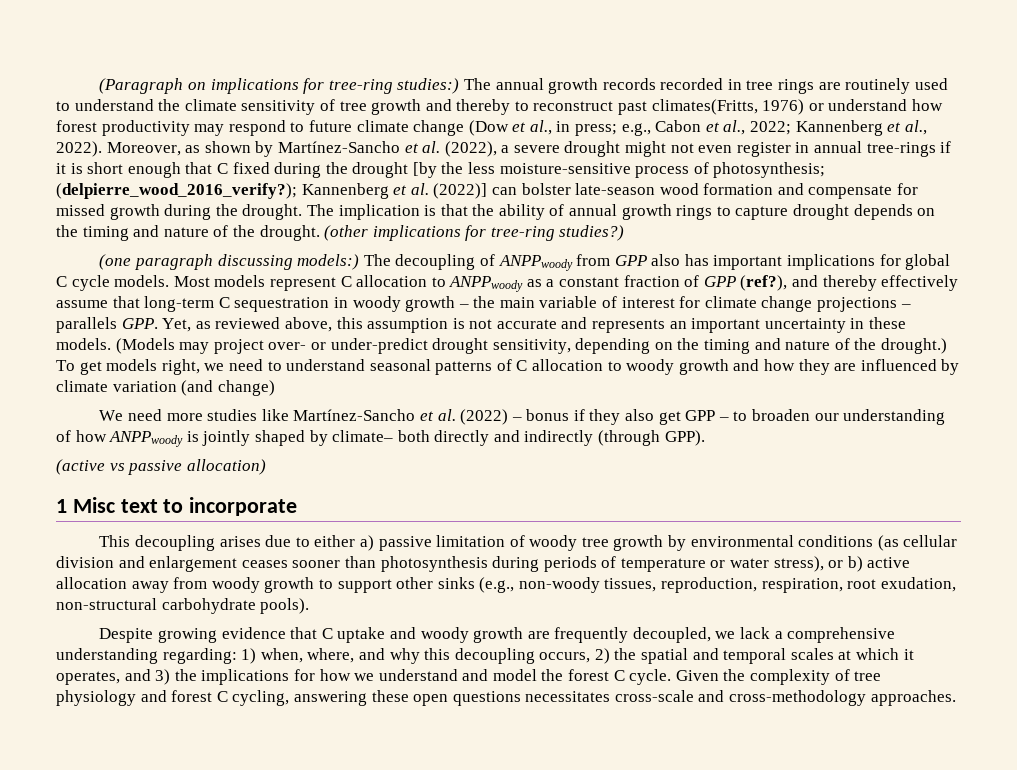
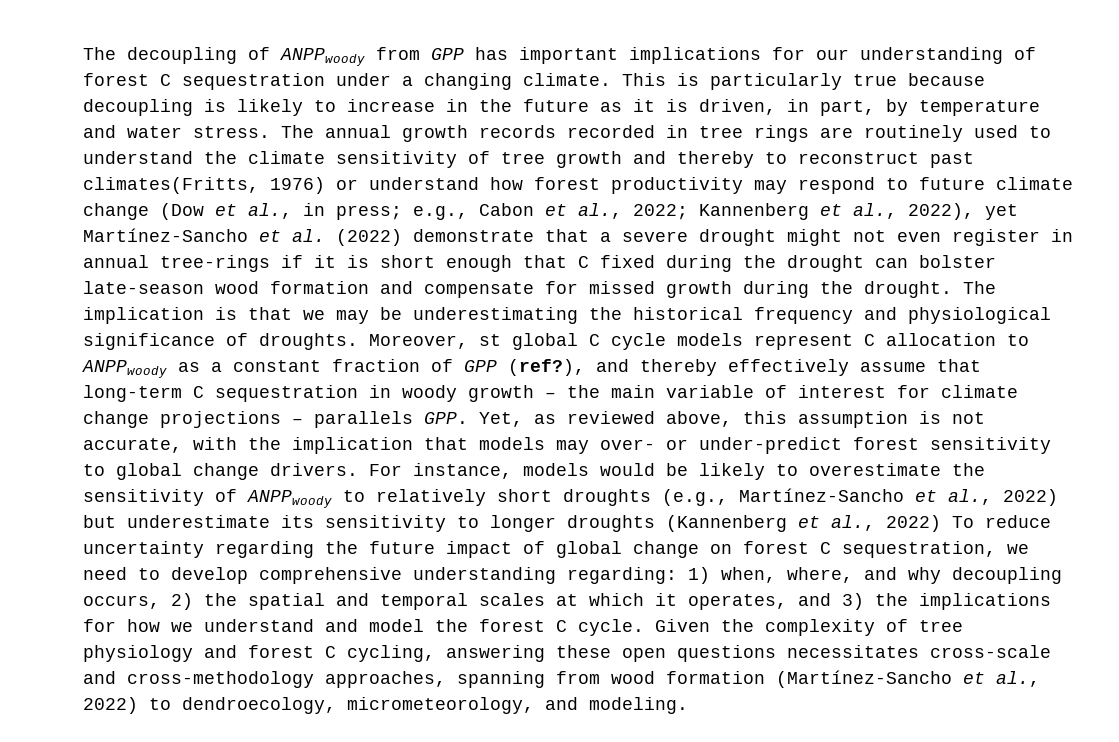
- (Paragraph on implications for tree-ring studies:)
+ The decoupling of ANPPwoody from GPP has important implications for our understanding of forest C sequestration under a changing climate. This is particularly true because decoupling is likely to increase in the future as it is driven, in part, by temperature and water stress.
- Kannenberg et al., 2022). Moreover, as shown by Martínez-Sancho et al. (2022), a severe drought might not even register in annual tree-rings if it is short enough that C fixed during the drought [by the less moisture-sensitive process of photosynthesis; (delpierre_wood_2016_verify?); Kannenberg et al. (2022)] can bolster late-season wood formation and compensate for missed growth during the drought.
+ Kannenberg et al., 2022), yet Martínez-Sancho et al. (2022) demonstrate that a severe drought might not even register in annual tree-rings if it is short enough that C fixed during the drought can bolster late-season wood formation and compensate for missed growth during the drought.
- The implication is that the ability of annual growth rings to capture drought depends on the timing and nature of the drought. (other implications for tree-ring studies?)
- (one paragraph discussing models:) The decoupling of ANPPwoody from GPP also has important implications for global C cycle models. Most models represent C allocation to ANPPwoody as a constant fraction of GPP (ref?), and thereby effectively assume that long-term C sequestration in woody growth – the main variable of interest for climate change projections – parallels GPP. Yet, as reviewed above, this assumption is not accurate and represents an important uncertainty in these models. (Models may project over- or under-predict drought sensitivity, depending on the timing and nature of the drought.) To get models right, we need to understand seasonal patterns of C allocation to woody growth and how they are influenced by climate variation (and change)
- We need more studies like Martínez-Sancho et al. (2022) – bonus if they also get GPP – to broaden our understanding of how ANPPwoody is jointly shaped by climate– both directly and indirectly (through GPP).
- (active vs passive allocation)
- 1 Misc text to incorporate
- This decoupling arises due to either a) passive limitation of woody tree growth by environmental conditions (as cellular division and enlargement ceases sooner than photosynthesis during periods of temperature or water stress), or b) active allocation away from woody growth to support other sinks (e.g., non-woody tissues, reproduction, respiration, root exudation, non-structural carbohydrate pools).
- Despite growing evidence that C uptake and woody growth are frequently decoupled, we lack a comprehensive understanding regarding:
+ The implication is that we may be underestimating the historical frequency and physiological significance of droughts. Moreover, st global C cycle models represent C allocation to ANPPwoody as a constant fraction of GPP (ref?), and thereby effectively assume that long-term C sequestration in woody growth – the main variable of interest for climate change projections – parallels GPP. Yet, as reviewed above, this assumption is not accurate, with the implication that models may over- or under-predict forest sensitivity to global change drivers. For instance, models would be likely to overestimate the sensitivity of ANPPwoody to relatively short droughts (e.g., Martínez-Sancho et al., 2022) but underestimate its sensitivity to longer droughts (Kannenberg et al., 2022) To reduce uncertainty regarding the future impact of global change on forest C sequestration, we need to develop comprehensive understanding regarding:
- 1) when, where, and why this decoupling occurs, 2) the spatial and temporal scales at which it operates, and 3) the implications for how we understand and model the forest C cycle.
+ 1) when, where, and why decoupling occurs, 2) the spatial and temporal scales at which it operates, and 3) the implications for how we understand and model the forest C cycle.
- Given the complexity of tree physiology and forest C cycling, answering these open questions necessitates cross-scale and cross-methodology approaches.
+ Given the complexity of tree physiology and forest C cycling, answering these open questions necessitates cross-scale and cross-methodology approaches, spanning from wood formation (Martínez-Sancho et al., 2022) to dendroecology, micrometeorology, and modeling.

